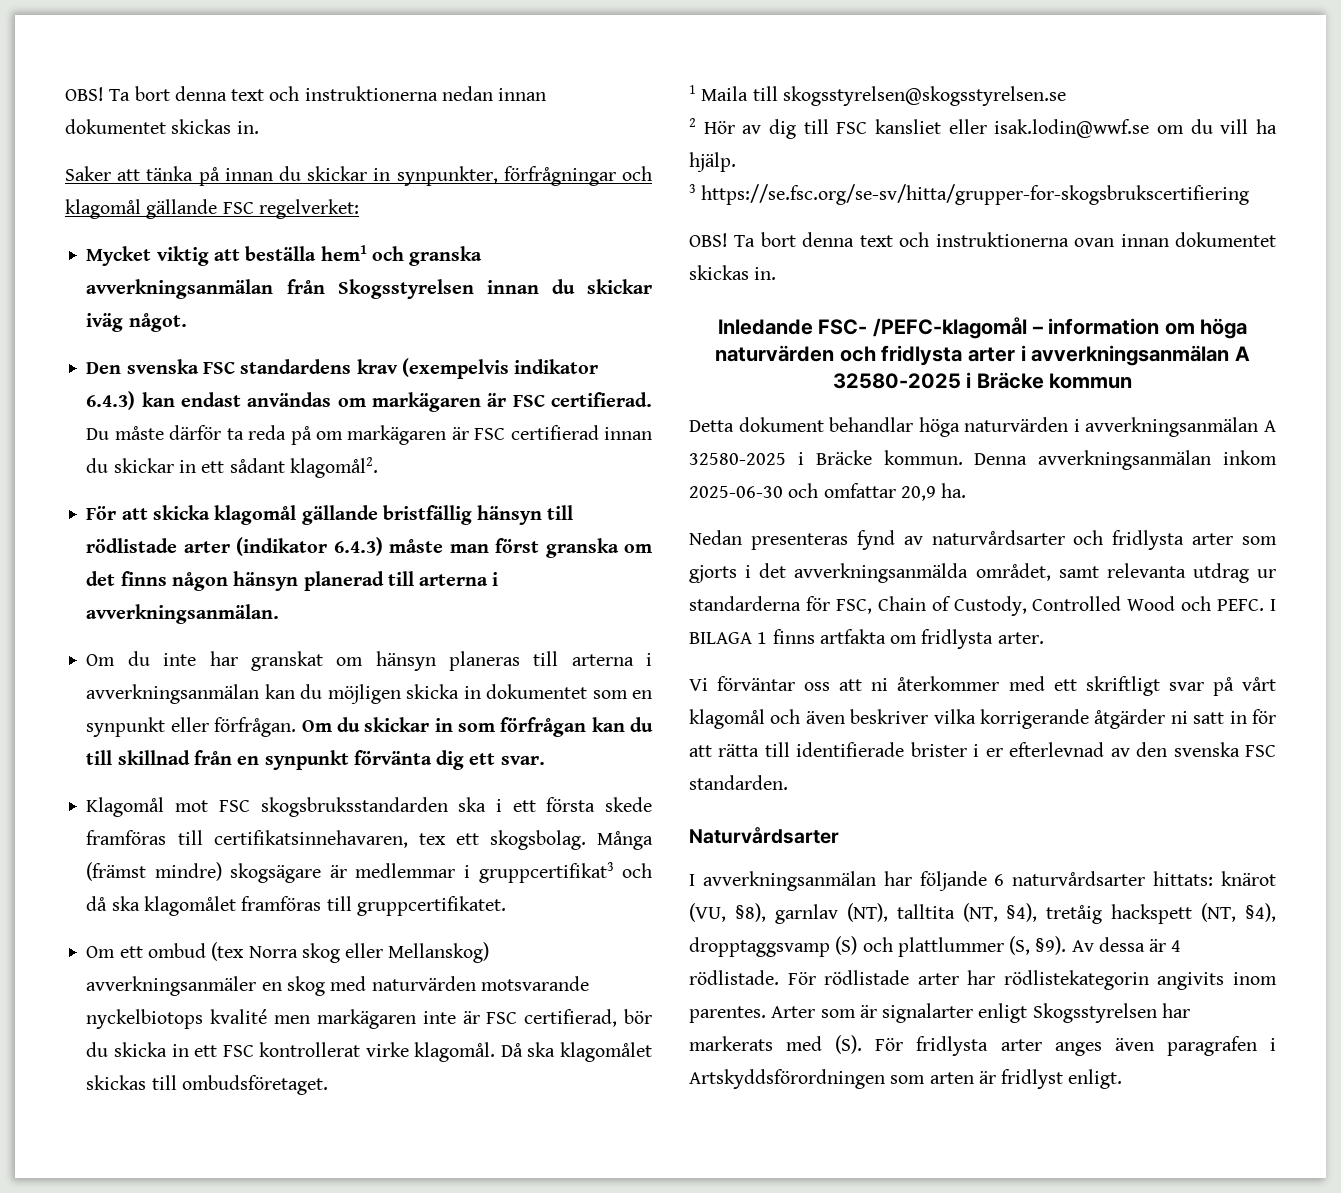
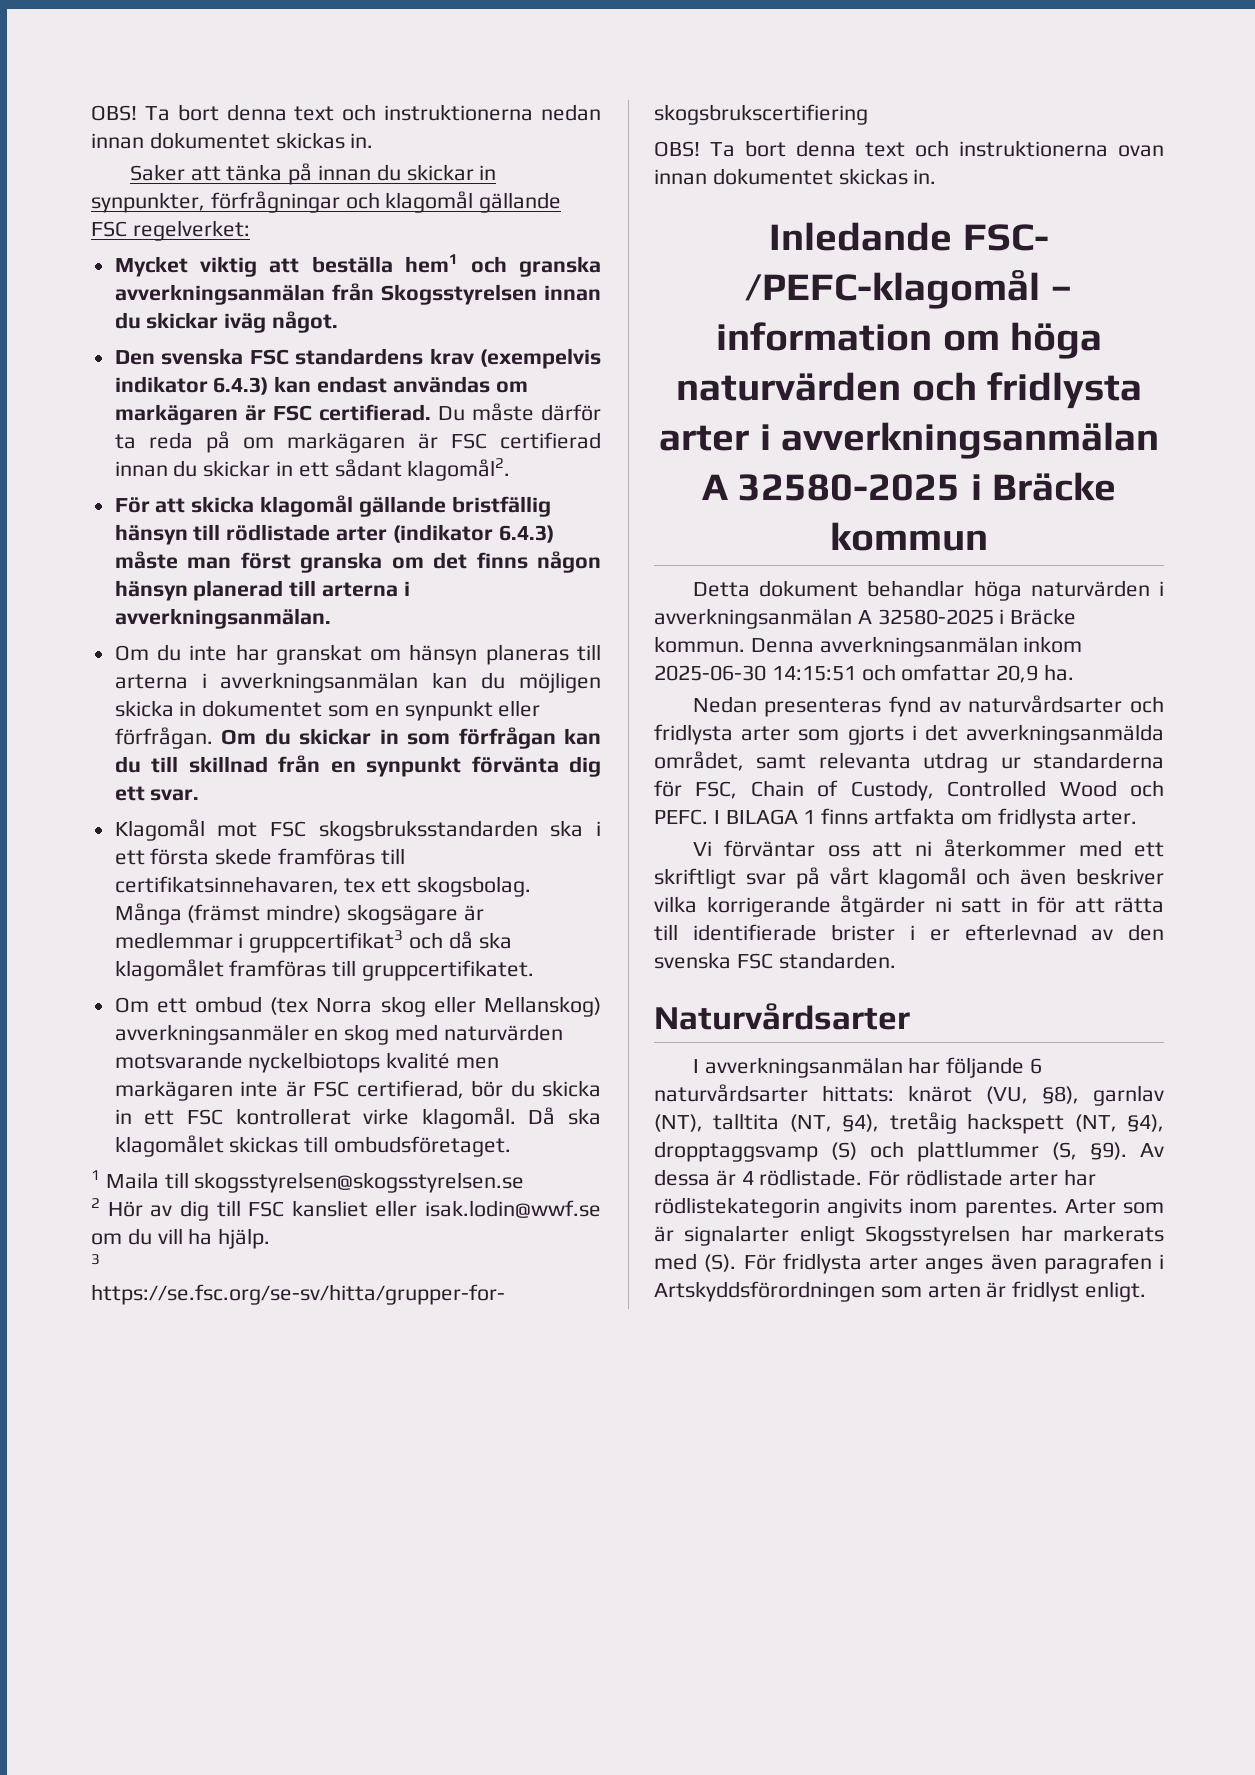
- Denna avverkningsanmälan inkom 2025-06-30 och omfattar 20,9 ha.
+ Denna avverkningsanmälan inkom 2025-06-30 14:15:51 och omfattar 20,9 ha.

